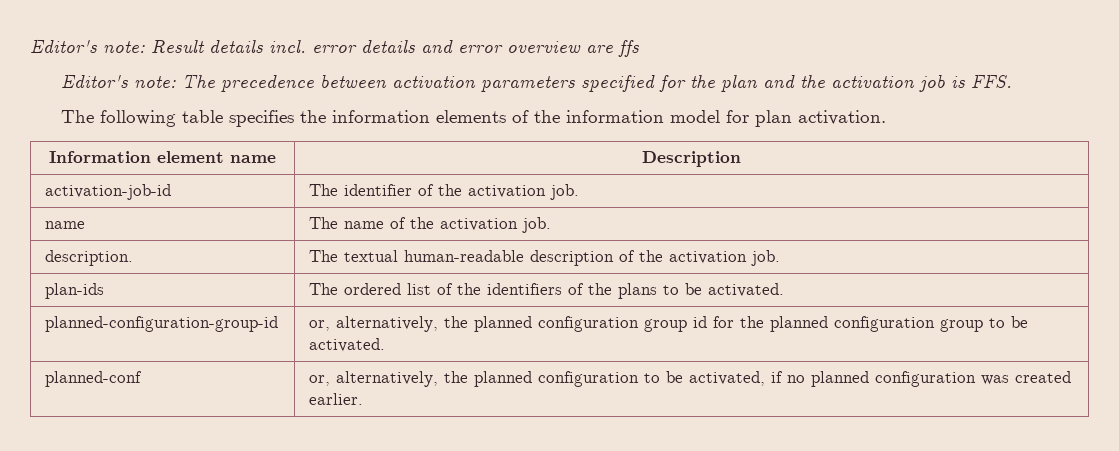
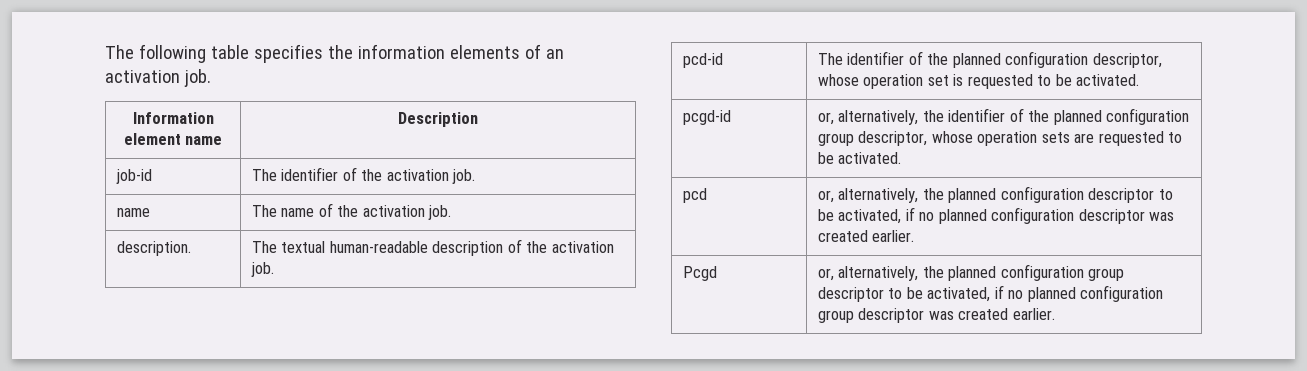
- Editor's note: Result details incl. error details and error overview are ffs
- Editor's note: The precedence between activation parameters specified for the plan and the activation job is FFS.
- The following table specifies the information elements of the information model for plan activation.
+ The following table specifies the information elements of an activation job.
- activation-job-id | The identifier of the activation job.
+ job-id | The identifier of the activation job.
- plan-ids | The ordered list of the identifiers of the plans to be activated.
- planned-configuration-group-id | or, alternatively, the planned configuration group id for the planned configuration group to be activated.
- planned-conf | or, alternatively, the planned configuration to be activated, if no planned configuration was created earlier.
+ pcd-id | The identifier of the planned configuration descriptor, whose operation set is requested to be activated.
+ pcgd-id | or, alternatively, the identifier of the planned configuration group descriptor, whose operation sets are requested to be activated.
+ pcd | or, alternatively, the planned configuration descriptor to be activated, if no planned configuration descriptor was created earlier.
+ Pcgd | or, alternatively, the planned configuration group descriptor to be activated, if no planned configuration group descriptor was created earlier.

